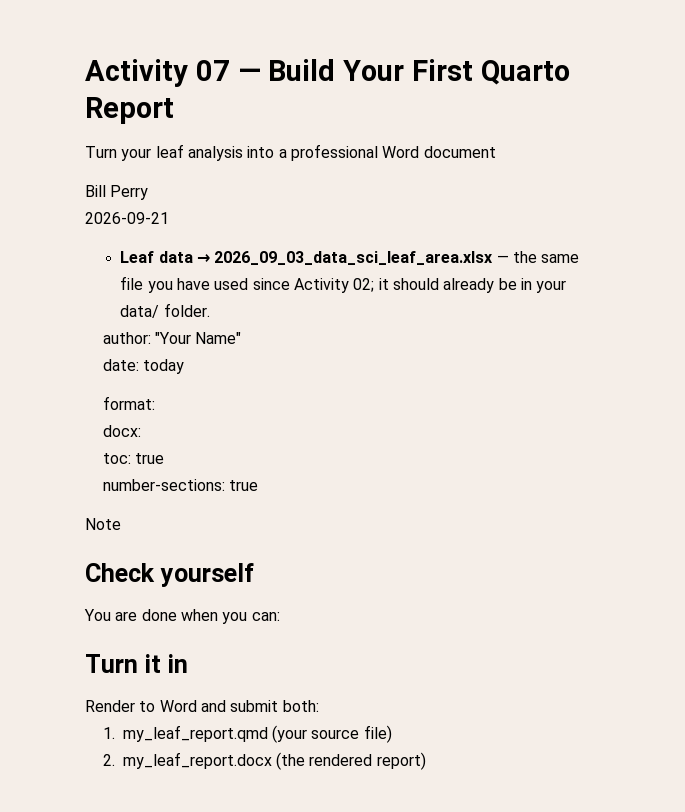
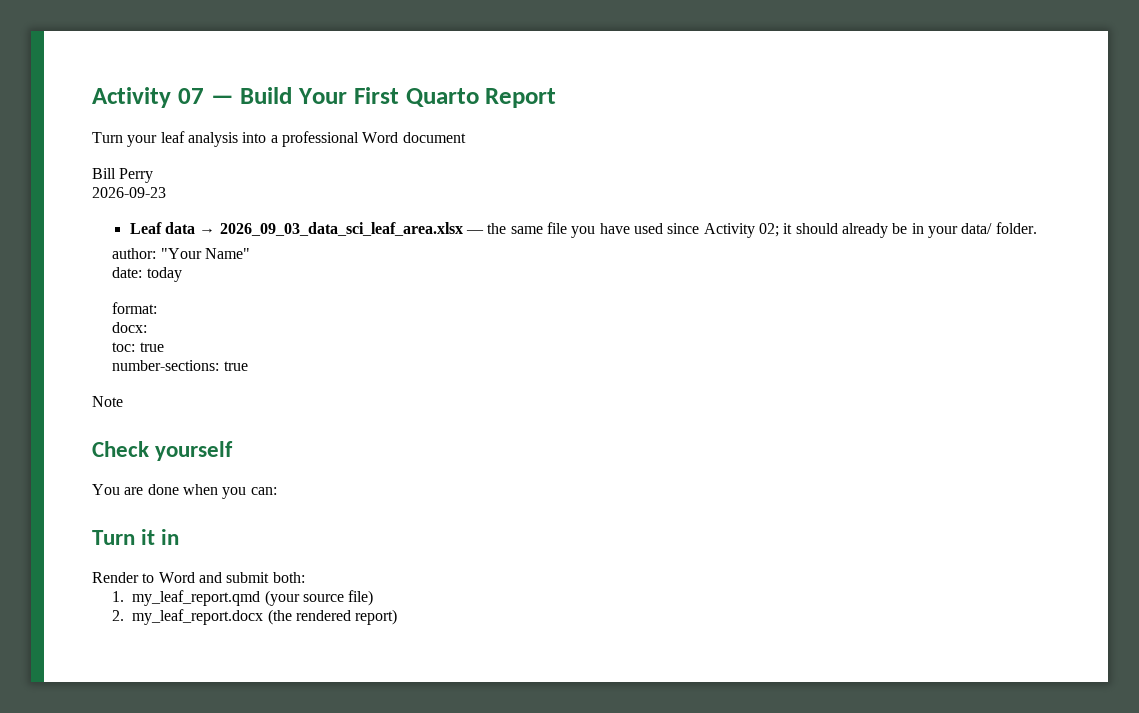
- 2026-09-21
+ 2026-09-23

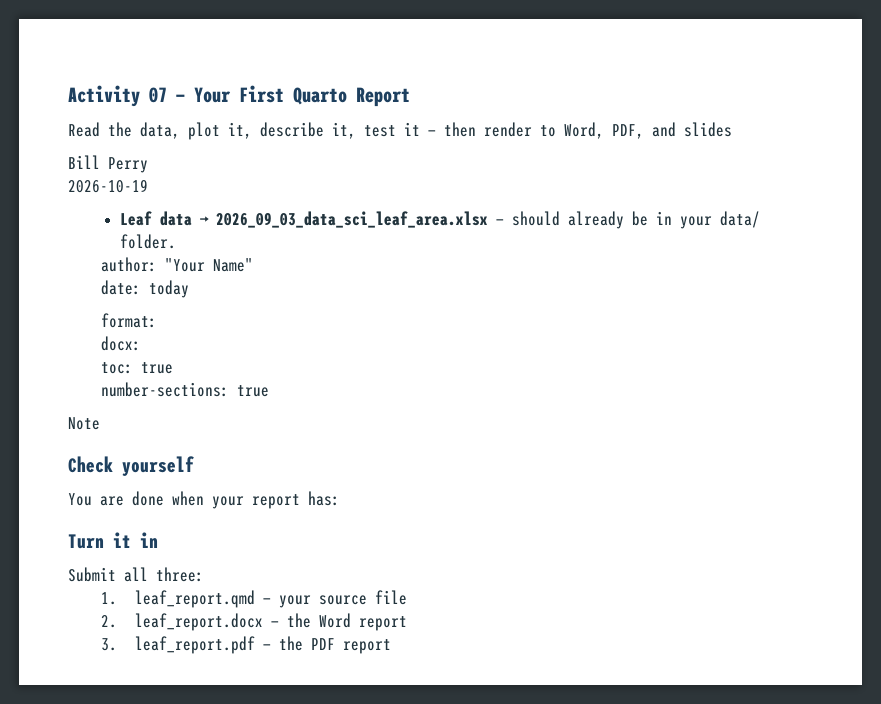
- Activity 07 — Build Your First Quarto Report
+ Activity 07 — Your First Quarto Report
- Turn your leaf analysis into a professional Word document
+ Read the data, plot it, describe it, test it — then render to Word, PDF, and slides
- 2026-09-23
+ 2026-10-19
- Leaf data → 2026_09_03_data_sci_leaf_area.xlsx — the same file you have used since Activity 02; it should already be in your data/ folder.
+ Leaf data → 2026_09_03_data_sci_leaf_area.xlsx — should already be in your data/ folder.
- You are done when you can:
+ You are done when your report has:
- Render to Word and submit both:
- 1. my_leaf_report.qmd (your source file)
- 2. my_leaf_report.docx (the rendered report)
+ Submit all three:
+ 1. leaf_report.qmd — your source file
+ 2. leaf_report.docx — the Word report
+ 3. leaf_report.pdf — the PDF report

